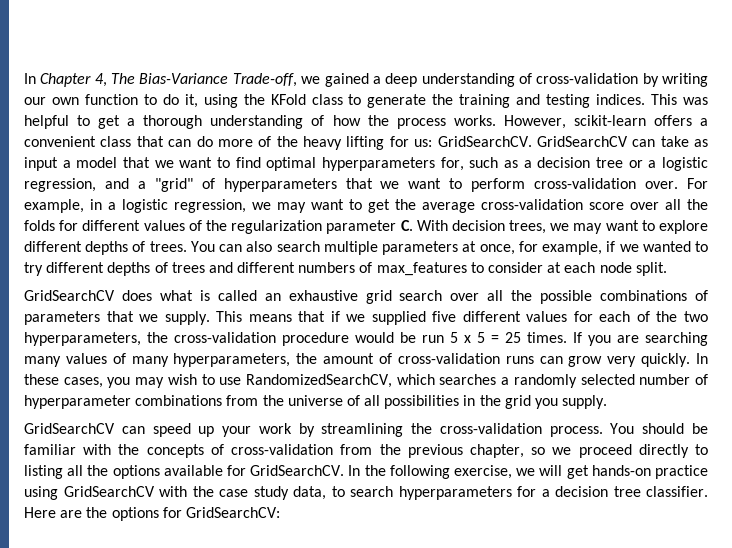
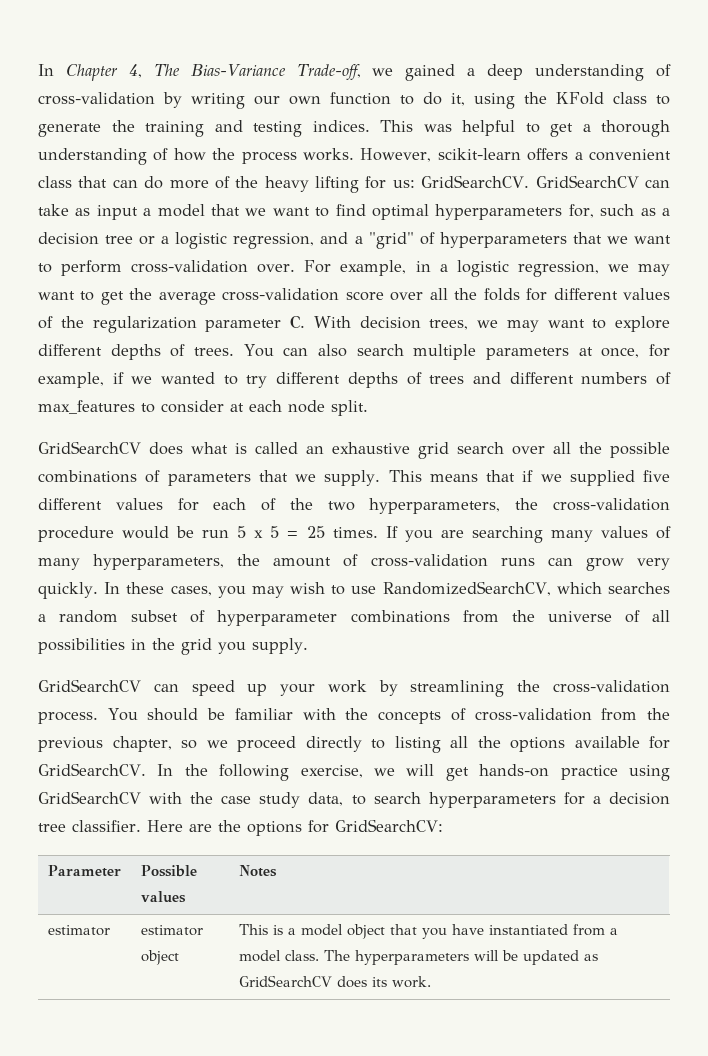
- In these cases, you may wish to use RandomizedSearchCV, which searches a randomly selected number of hyperparameter combinations from the universe of all possibilities in the grid you supply.
+ In these cases, you may wish to use RandomizedSearchCV, which searches a random subset of hyperparameter combinations from the universe of all possibilities in the grid you supply.
+ Parameter | Possible values | Notes
+ estimator | estimator object | This is a model object that you have instantiated from a model class. The hyperparameters will be updated as GridSearchCV does its work.

